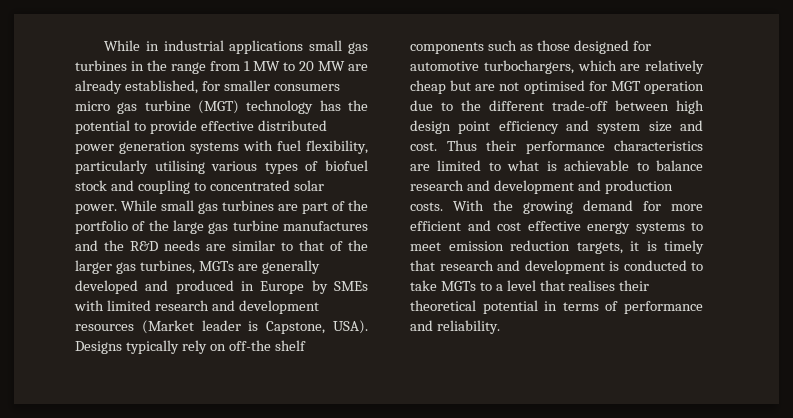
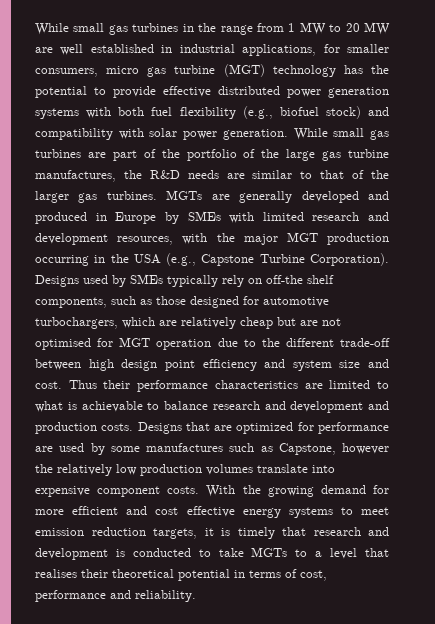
- While in industrial applications small gas turbines in the range from 1 MW to 20 MW are already established, for smaller consumers micro gas turbine (MGT) technology has the potential to provide effective distributed power generation systems with fuel flexibility, particularly utilising various types of biofuel stock and coupling to concentrated solar power.
+ While small gas turbines in the range from 1 MW to 20 MW are well established in industrial applications, for smaller consumers, micro gas turbine (MGT) technology has the potential to provide effective distributed power generation systems with both fuel flexibility (e.g., biofuel stock) and compatibility with solar power generation.
- While small gas turbines are part of the portfolio of the large gas turbine manufactures and the R&D needs are similar to that of the larger gas turbines, MGTs are generally developed and produced in Europe by SMEs with limited research and development resources (Market leader is Capstone, USA). Designs typically rely on off-the shelf components such as those designed for automotive turbochargers, which are relatively cheap but are not optimised for MGT operation due to the different trade-off between high design point efficiency and system size and cost.
+ While small gas turbines are part of the portfolio of the large gas turbine manufactures, the R&D needs are similar to that of the larger gas turbines. MGTs are generally developed and produced in Europe by SMEs with limited research and development resources, with the major MGT production occurring in the USA (e.g., Capstone Turbine Corporation). Designs used by SMEs typically rely on off-the shelf components, such as those designed for automotive turbochargers, which are relatively cheap but are not optimised for MGT operation due to the different trade-off between high design point efficiency and system size and cost.
+ Designs that are optimized for performance are used by some manufactures such as Capstone, however the relatively low production volumes translate into expensive component costs.
- With the growing demand for more efficient and cost effective energy systems to meet emission reduction targets, it is timely that research and development is conducted to take MGTs to a level that realises their theoretical potential in terms of performance and reliability.
+ With the growing demand for more efficient and cost effective energy systems to meet emission reduction targets, it is timely that research and development is conducted to take MGTs to a level that realises their theoretical potential in terms of cost, performance and reliability.

